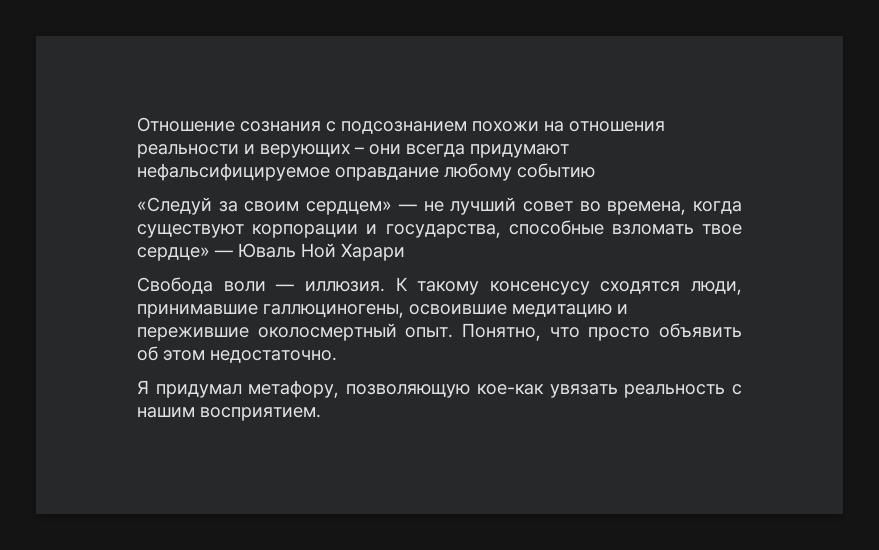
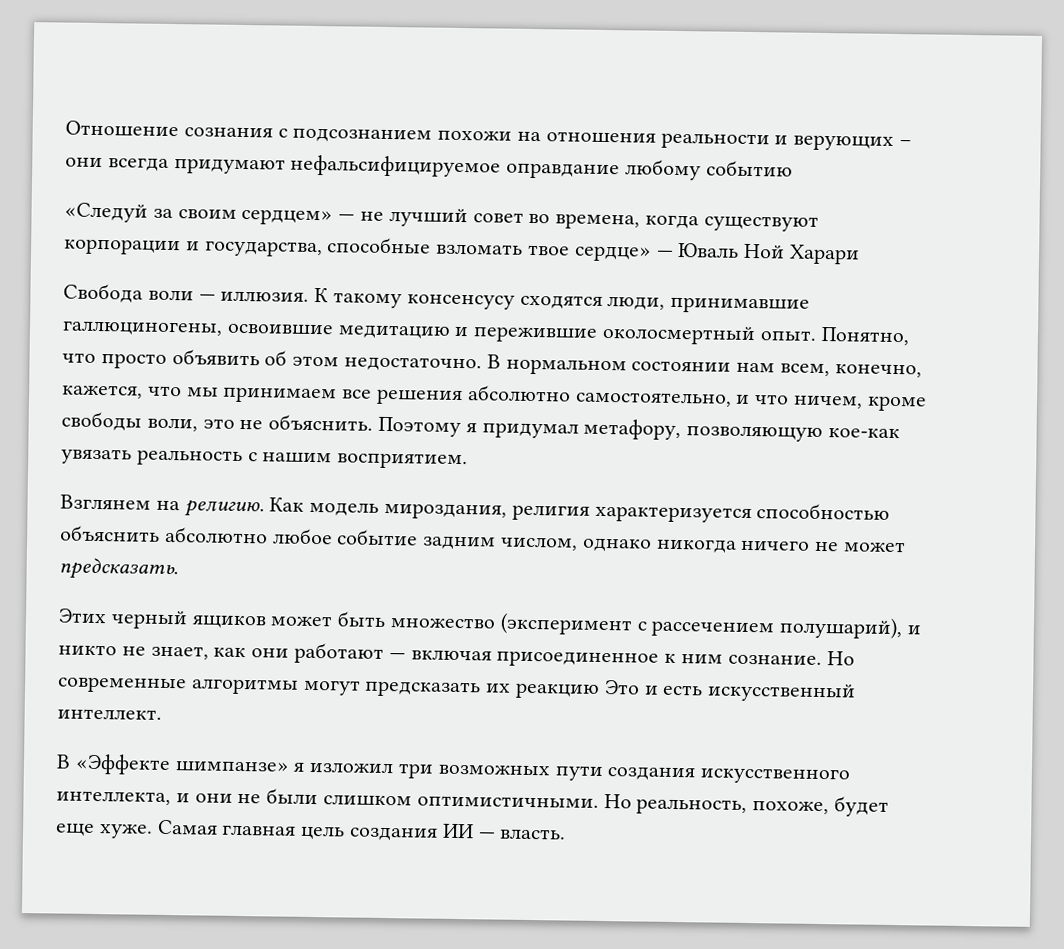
- Понятно, что просто объявить об этом недостаточно.
- Я придумал метафору, позволяющую кое-как увязать реальность с нашим восприятием.
+ Понятно, что просто объявить об этом недостаточно. В нормальном состоянии нам всем, конечно, кажется, что мы принимаем все решения абсолютно самостоятельно, и что ничем, кроме свободы воли, это не объяснить. Поэтому я придумал метафору, позволяющую кое-как увязать реальность с нашим восприятием.
+ Взглянем на религию. Как модель мироздания, религия характеризуется способностью объяснить абсолютно любое событие задним числом, однако никогда ничего не может предсказать.
+ Этих черный ящиков может быть множество (эксперимент с рассечением полушарий), и никто не знает, как они работают — включая присоединенное к ним сознание. Но современные алгоритмы могут предсказать их реакцию Это и есть искусственный интеллект.
+ В «Эффекте шимпанзе» я изложил три возможных пути создания искусственного интеллекта, и они не были слишком оптимистичными. Но реальность, похоже, будет еще хуже. Самая главная цель создания ИИ — власть.

